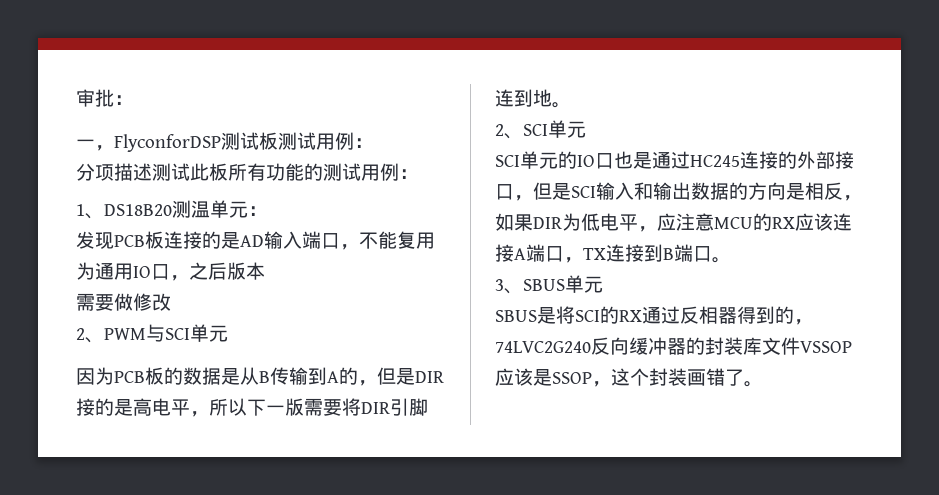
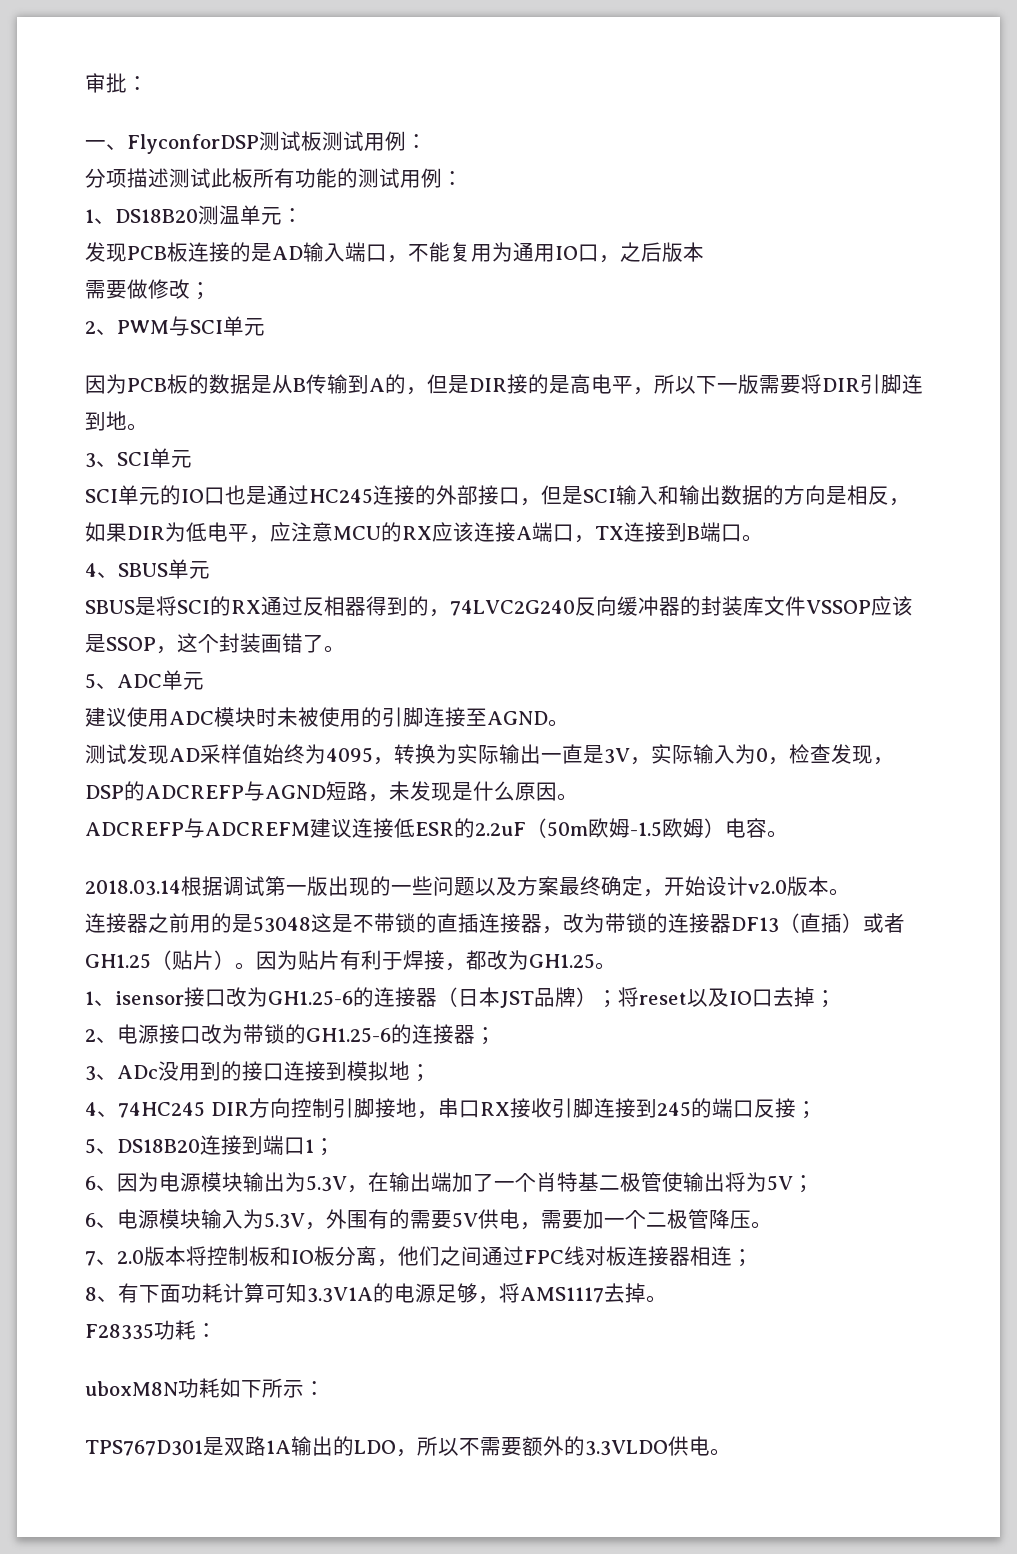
- 一，FlyconforDSP测试板测试用例：
+ 一、FlyconforDSP测试板测试用例：
- 需要做修改
+ 需要做修改；
- 2、SCI单元
+ 3、SCI单元
- 3、SBUS单元
+ 4、SBUS单元
+ 5、ADC单元
+ 建议使用ADC模块时未被使用的引脚连接至AGND。
+ 测试发现AD采样值始终为4095，转换为实际输出一直是3V，实际输入为0，检查发现，DSP的ADCREFP与AGND短路，未发现是什么原因。
+ ADCREFP与ADCREFM建议连接低ESR的2.2uF（50m欧姆-1.5欧姆）电容。
+ 2018.03.14根据调试第一版出现的一些问题以及方案最终确定，开始设计v2.0版本。
+ 连接器之前用的是53048这是不带锁的直插连接器，改为带锁的连接器DF13（直插）或者GH1.25（贴片）。因为贴片有利于焊接，都改为GH1.25。
+ 1、isensor接口改为GH1.25-6的连接器（日本JST品牌）；将reset以及IO口去掉；
+ 2、电源接口改为带锁的GH1.25-6的连接器；
+ 3、ADc没用到的接口连接到模拟地；
+ 4、74HC245 DIR方向控制引脚接地，串口RX接收引脚连接到245的端口反接；
+ 5、DS18B20连接到端口1；
+ 6、因为电源模块输出为5.3V，在输出端加了一个肖特基二极管使输出将为5V；
+ 6、电源模块输入为5.3V，外围有的需要5V供电，需要加一个二极管降压。
+ 7、2.0版本将控制板和IO板分离，他们之间通过FPC线对板连接器相连；
+ 8、有下面功耗计算可知3.3V1A的电源足够，将AMS1117去掉。
+ F28335功耗：
+ uboxM8N功耗如下所示：
+ TPS767D301是双路1A输出的LDO，所以不需要额外的3.3VLDO供电。

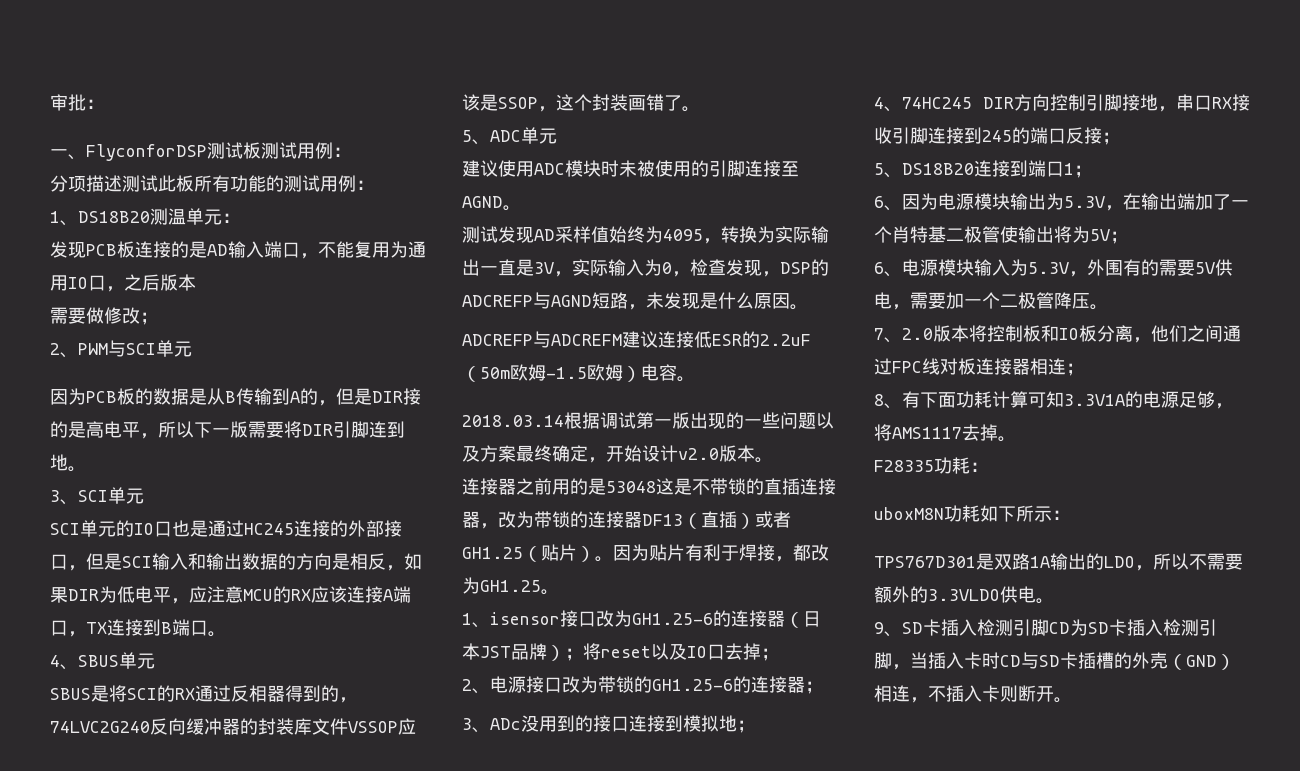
+ 9、SD卡插入检测引脚CD为SD卡插入检测引脚，当插入卡时CD与SD卡插槽的外壳（GND）相连，不插入卡则断开。

